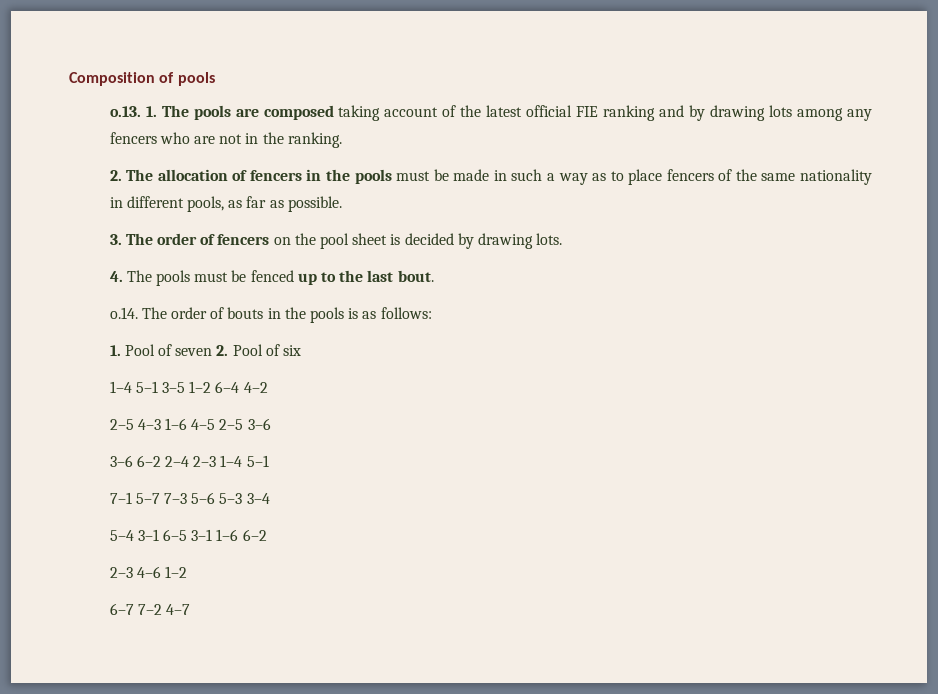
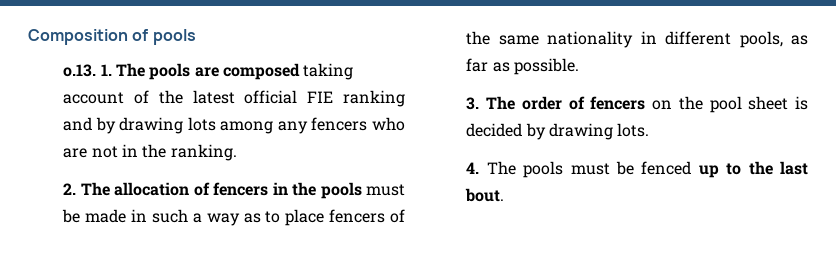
- o.14. The order of bouts in the pools is as follows:
- 1. Pool of seven 2. Pool of six
- 1–4 5–1 3–5 1–2 6–4 4–2
- 2–5 4–3 1–6 4–5 2–5 3–6
- 3–6 6–2 2–4 2–3 1–4 5–1
- 7–1 5–7 7–3 5–6 5–3 3–4
- 5–4 3–1 6–5 3–1 1–6 6–2
- 2–3 4–6 1–2
- 6–7 7–2 4–7

